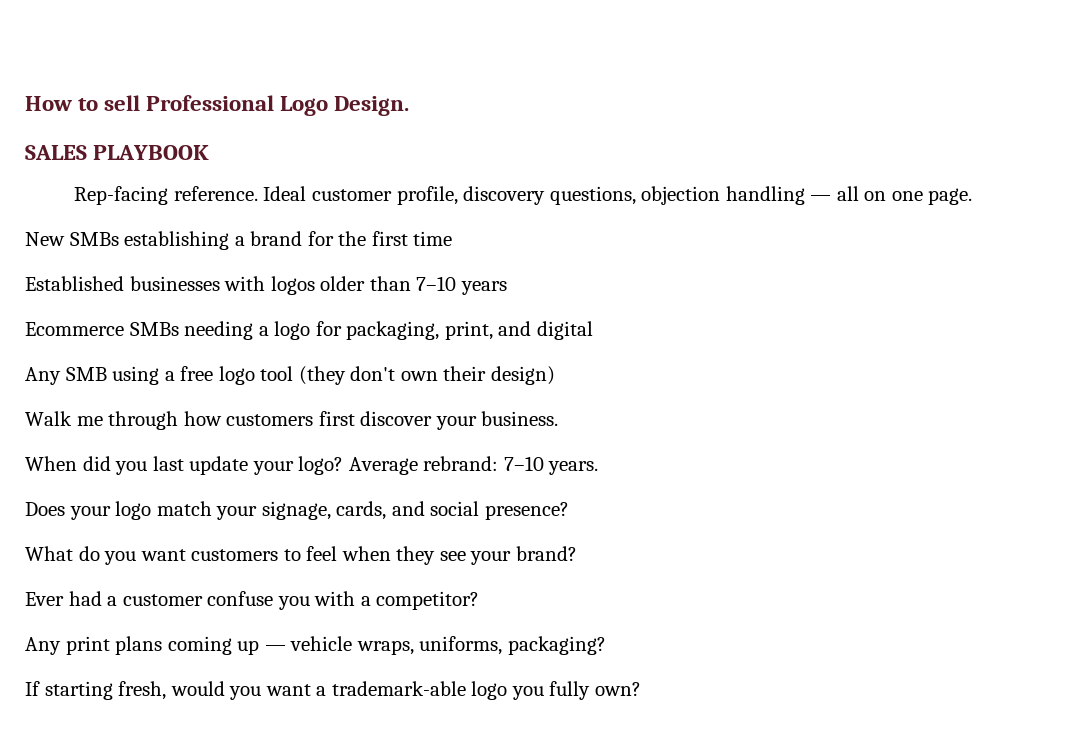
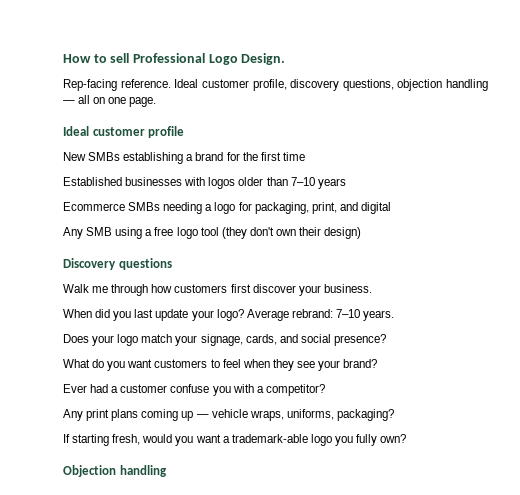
- SALES PLAYBOOK
+ Ideal customer profile
+ Discovery questions
+ Objection handling

